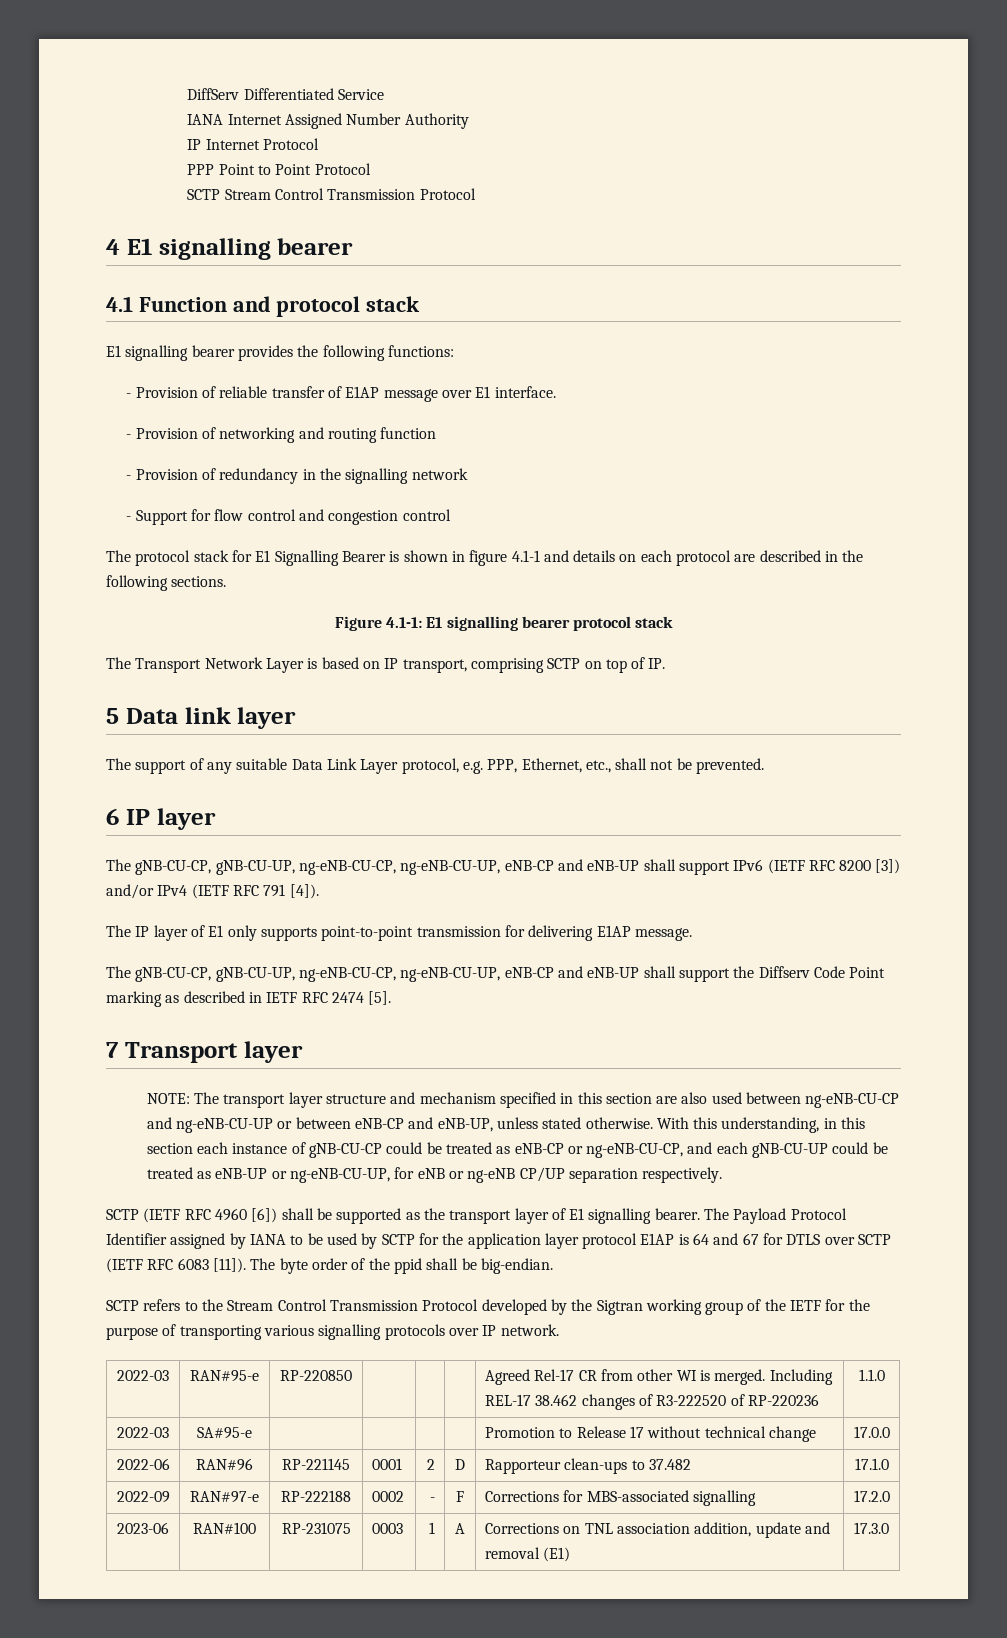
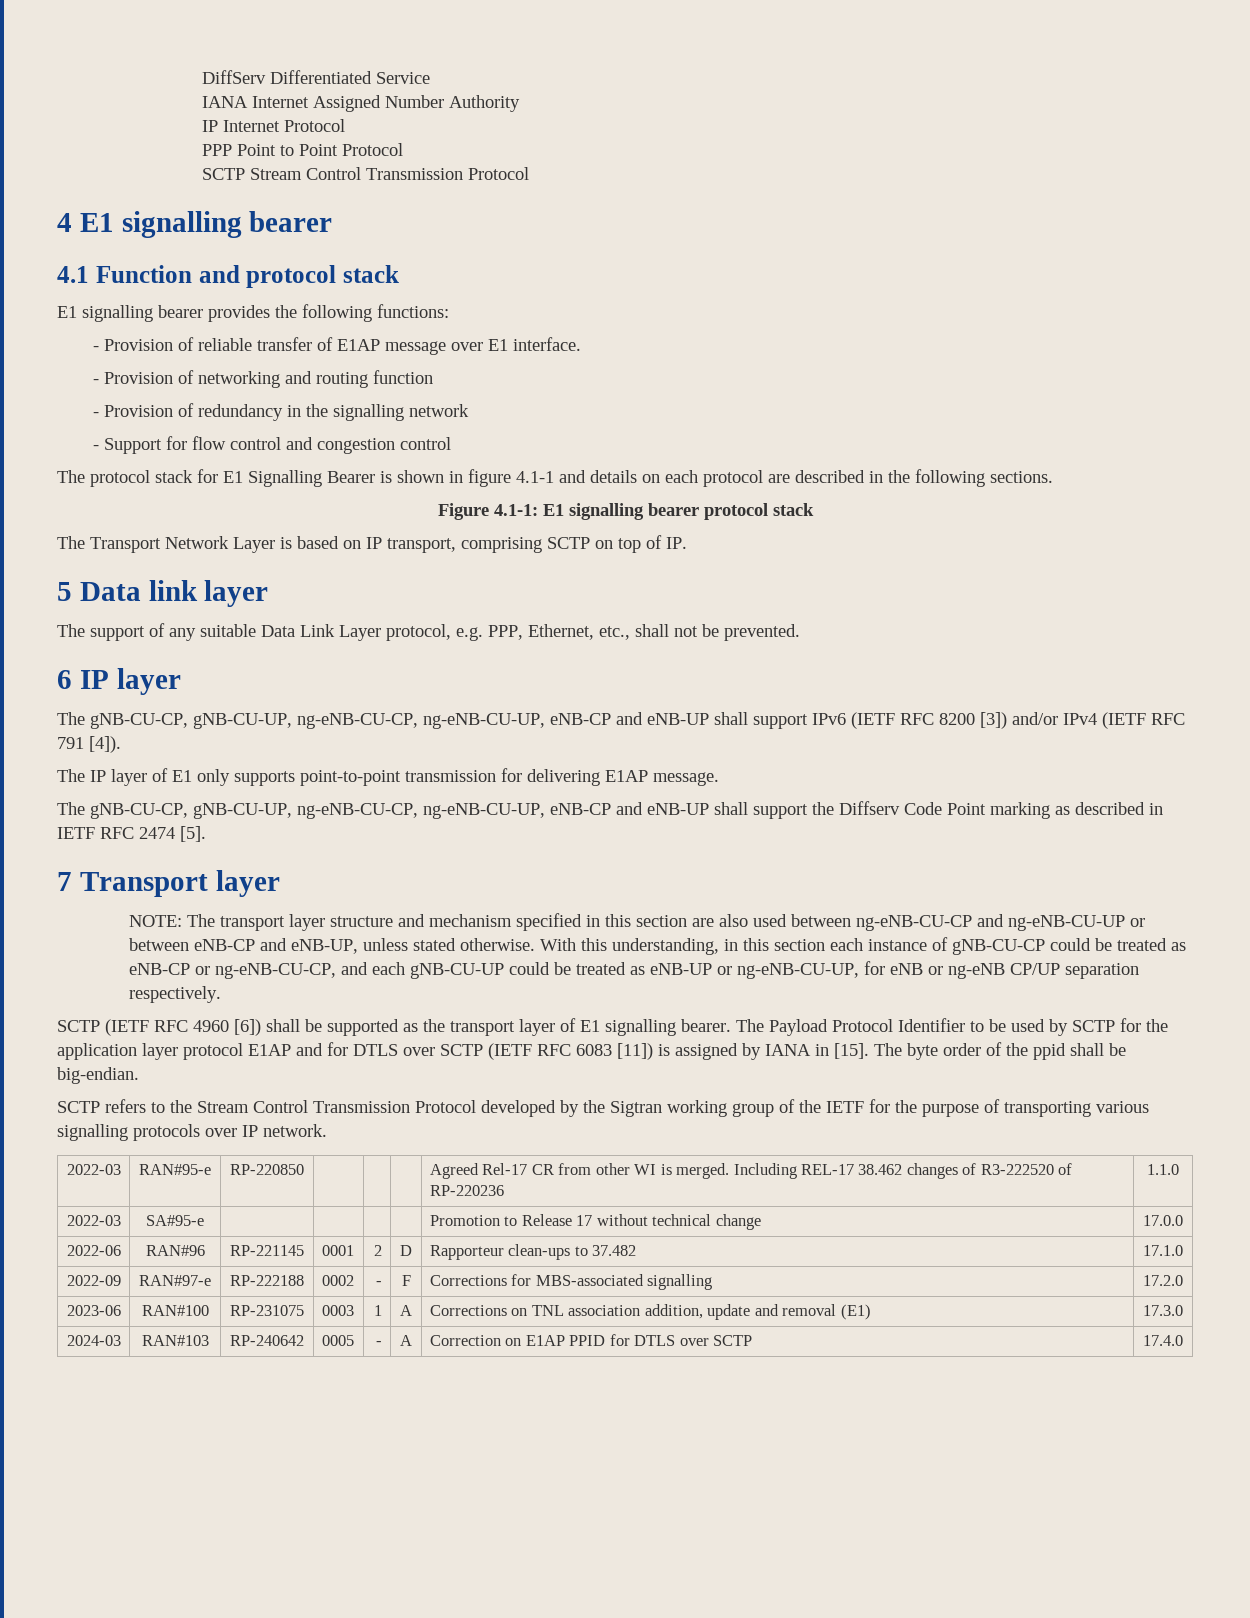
- The Payload Protocol Identifier assigned by IANA to be used by SCTP for the application layer protocol E1AP is 64 and 67 for DTLS over SCTP (IETF RFC 6083 [11]).
+ The Payload Protocol Identifier to be used by SCTP for the application layer protocol E1AP and for DTLS over SCTP (IETF RFC 6083 [11]) is assigned by IANA in [15].
+ 2024-03 | RAN#103 | RP-240642 | 0005 | - | A | Correction on E1AP PPID for DTLS over SCTP | 17.4.0

